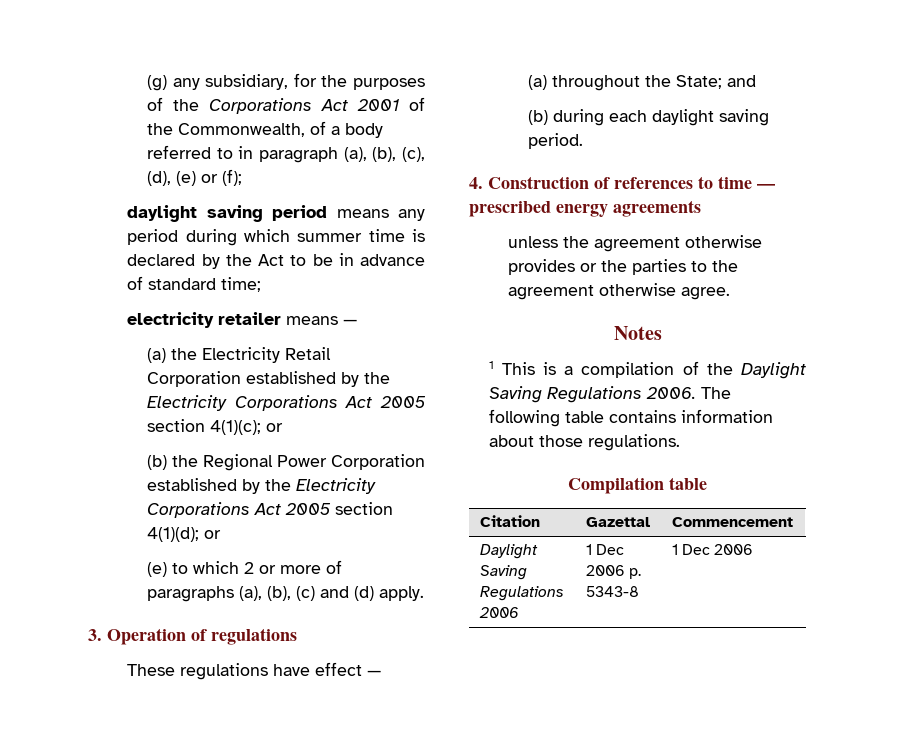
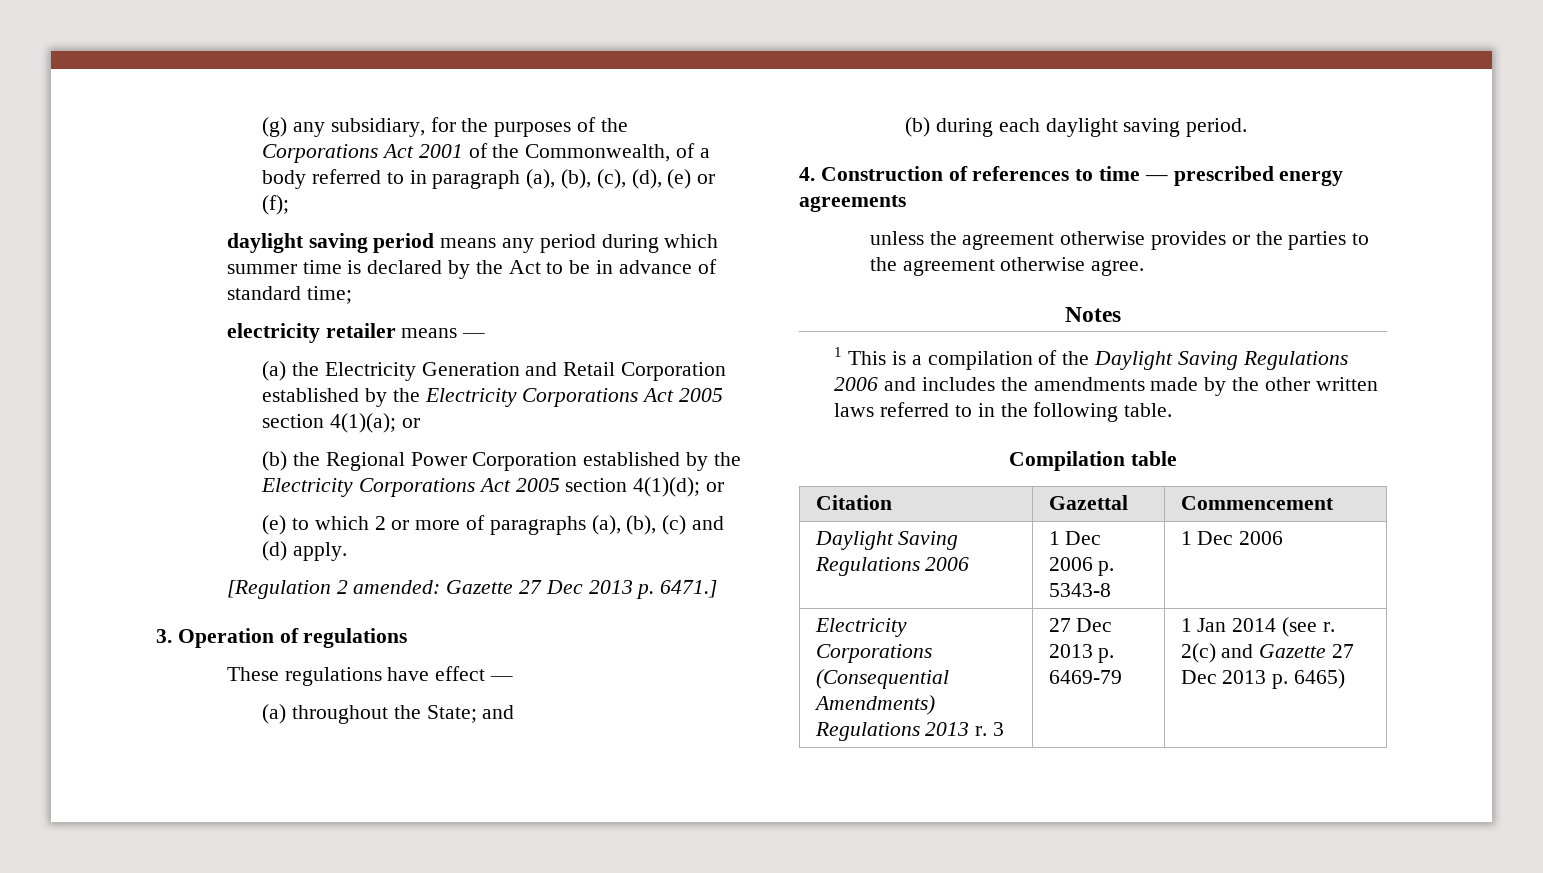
- (a) the Electricity Retail Corporation established by the Electricity Corporations Act 2005 section 4(1)(c); or
+ (a) the Electricity Generation and Retail Corporation established by the Electricity Corporations Act 2005 section 4(1)(a); or
+ [Regulation 2 amended: Gazette 27 Dec 2013 p. 6471.]
- 1 This is a compilation of the Daylight Saving Regulations 2006. The following table contains information about those regulations.
+ 1 This is a compilation of the Daylight Saving Regulations 2006 and includes the amendments made by the other written laws referred to in the following table.
+ Electricity Corporations (Consequential Amendments) Regulations 2013 r. 3 | 27 Dec 2013 p. 6469-79 | 1 Jan 2014 (see r. 2(c) and Gazette 27 Dec 2013 p. 6465)

